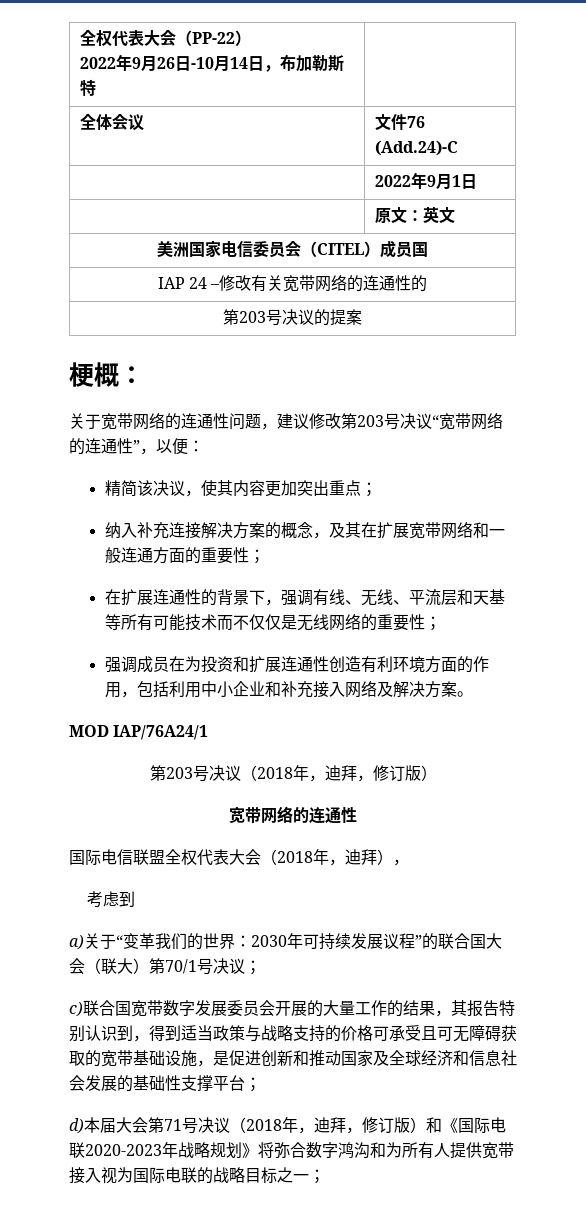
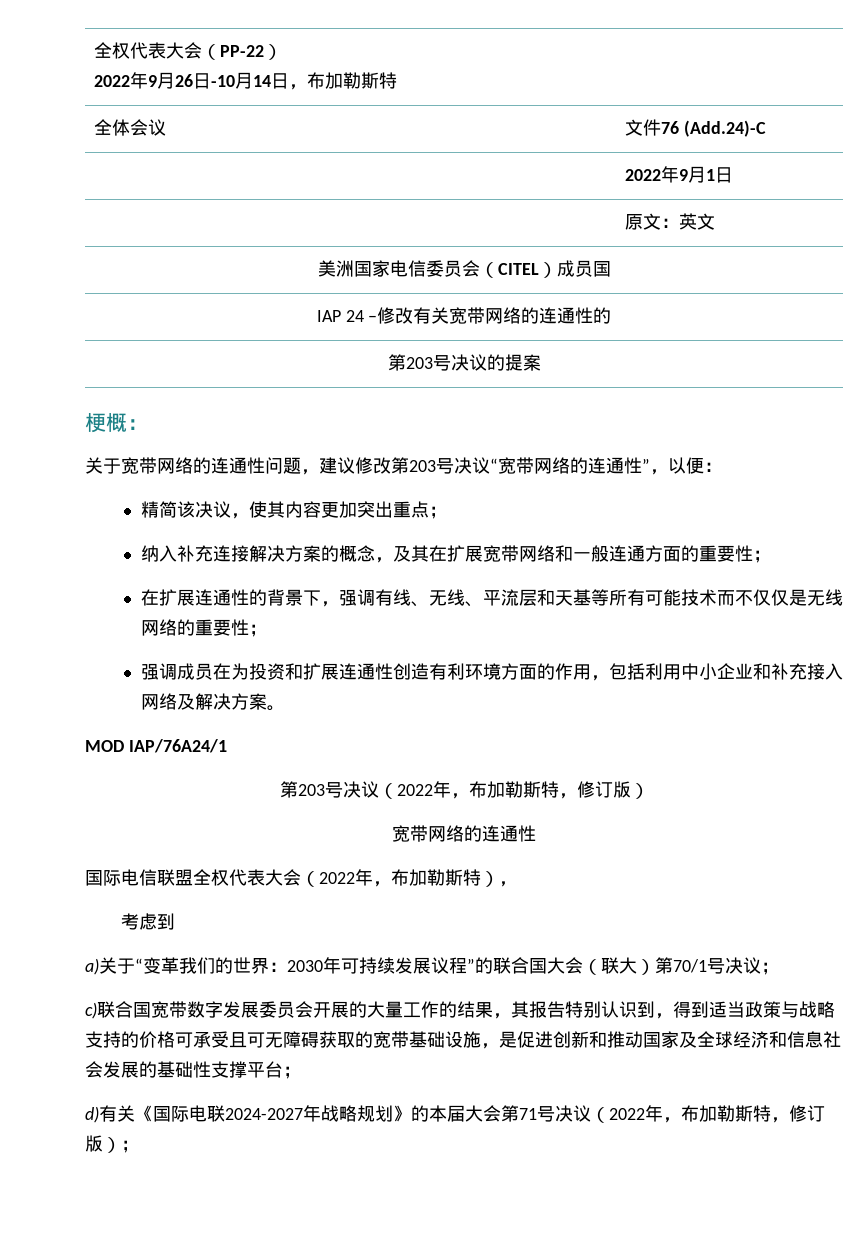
- 第203号决议（2018年，迪拜，修订版）
+ 第203号决议（2022年，布加勒斯特，修订版）
- 国际电信联盟全权代表大会（2018年，迪拜），
+ 国际电信联盟全权代表大会（2022年，布加勒斯特），
- d)本届大会第71号决议（2018年，迪拜，修订版）和《国际电联2020-2023年战略规划》将弥合数字鸿沟和为所有人提供宽带接入视为国际电联的战略目标之一；
+ d)有关《国际电联2024-2027年战略规划》的本届大会第71号决议（2022年，布加勒斯特，修订版）；

